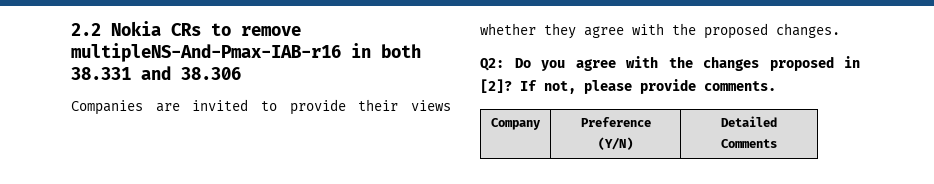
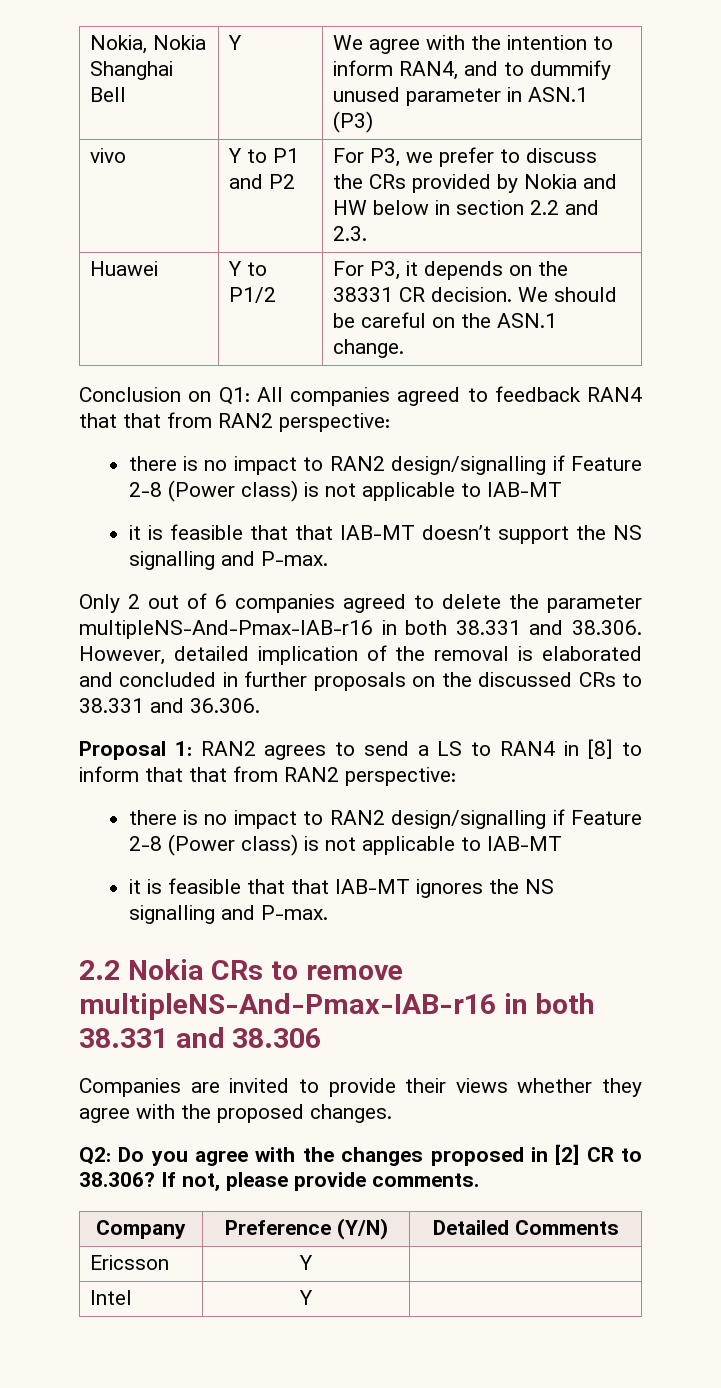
+ Nokia, Nokia Shanghai Bell | Y | We agree with the intention to inform RAN4, and to dummify unused parameter in ASN.1 (P3)
+ vivo | Y to P1 and P2 | For P3, we prefer to discuss the CRs provided by Nokia and HW below in section 2.2 and 2.3.
+ Huawei | Y to P1/2 | For P3, it depends on the 38331 CR decision. We should be careful on the ASN.1 change.
+ Conclusion on Q1: All companies agreed to feedback RAN4 that that from RAN2 perspective:
+ there is no impact to RAN2 design/signalling if Feature 2-8 (Power class) is not applicable to IAB-MT
+ it is feasible that that IAB-MT doesn’t support the NS signalling and P-max.
+ Only 2 out of 6 companies agreed to delete the parameter multipleNS-And-Pmax-IAB-r16 in both 38.331 and 38.306. However, detailed implication of the removal is elaborated and concluded in further proposals on the discussed CRs to 38.331 and 36.306.
+ Proposal 1: RAN2 agrees to send a LS to RAN4 in [8] to inform that that from RAN2 perspective:
+ there is no impact to RAN2 design/signalling if Feature 2-8 (Power class) is not applicable to IAB-MT
+ it is feasible that that IAB-MT ignores the NS signalling and P-max.
- Q2: Do you agree with the changes proposed in [2]?
+ Q2: Do you agree with the changes proposed in [2] CR to 38.306?
+ Ericsson | Y |
+ Intel | Y |

